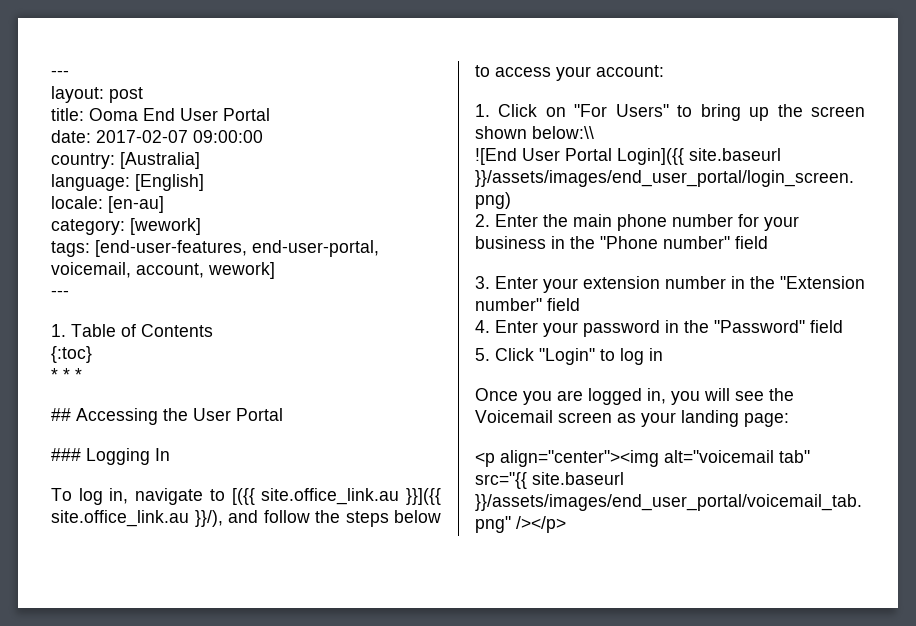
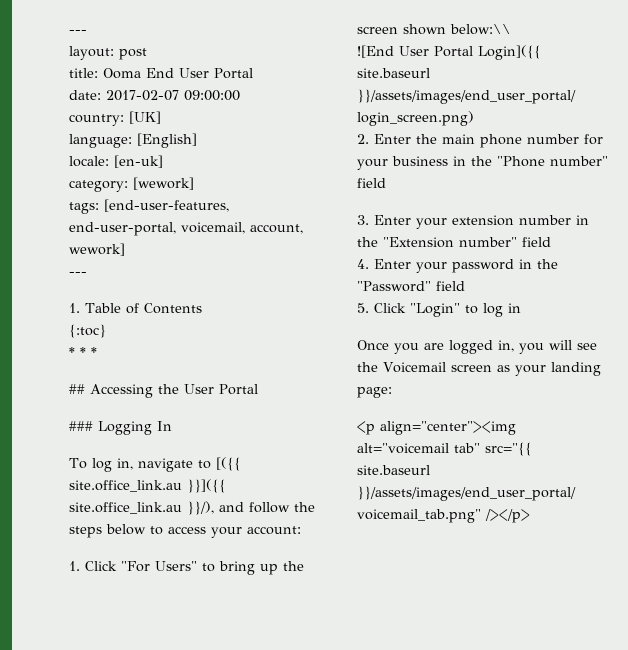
- country: [Australia]
+ country: [UK]
- locale: [en-au]
+ locale: [en-uk]
- 1. Click on "For Users" to bring up the screen shown below:\\
+ 1. Click "For Users" to bring up the screen shown below:\\

